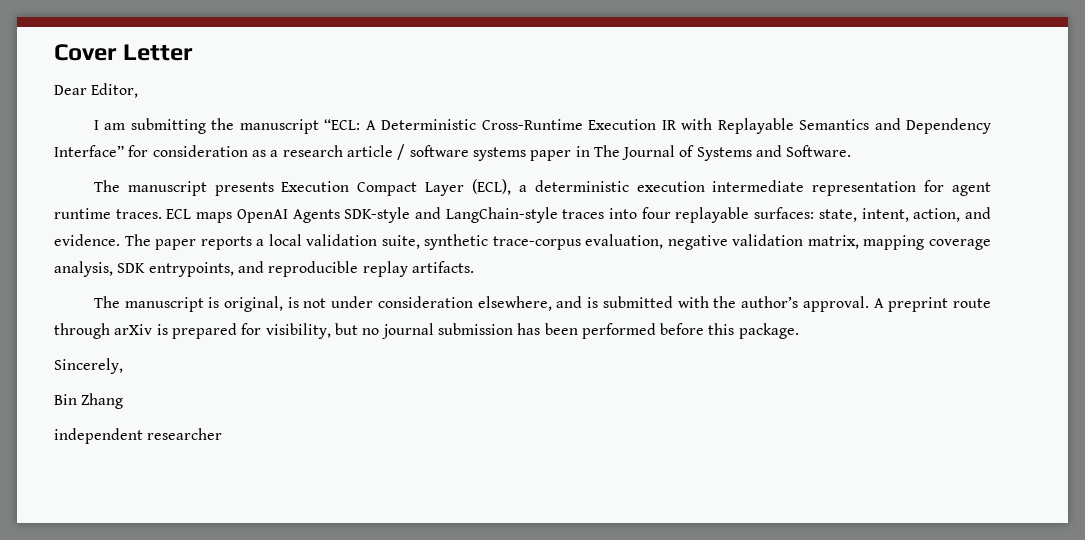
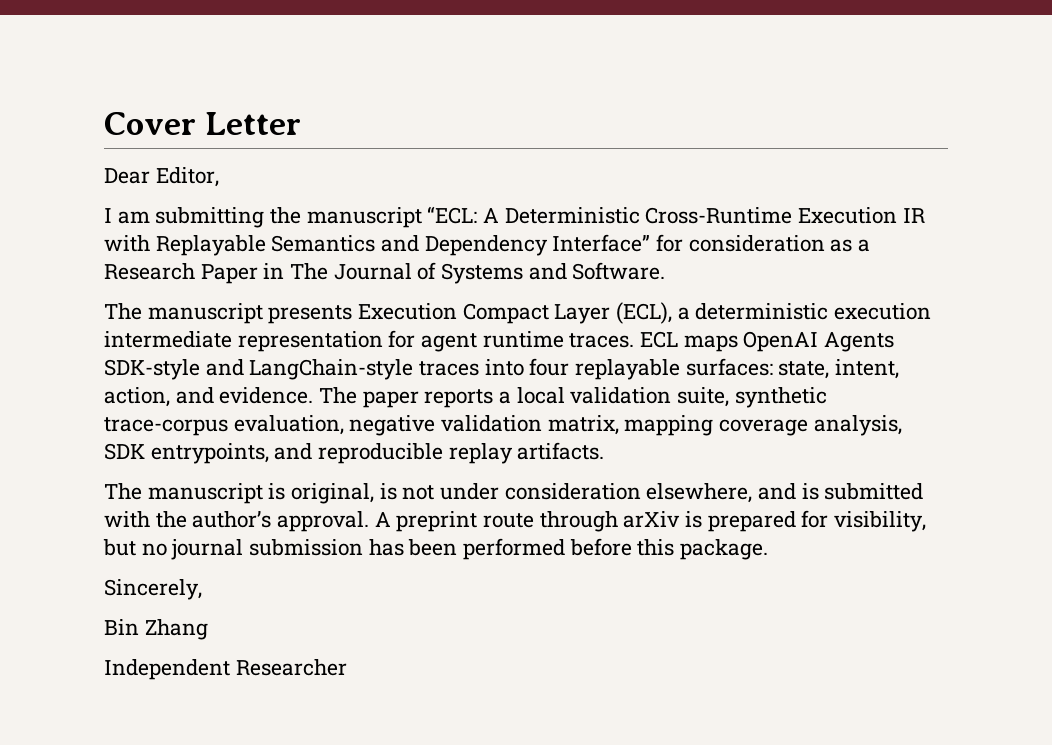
- I am submitting the manuscript “ECL: A Deterministic Cross-Runtime Execution IR with Replayable Semantics and Dependency Interface” for consideration as a research article / software systems paper in The Journal of Systems and Software.
+ I am submitting the manuscript “ECL: A Deterministic Cross-Runtime Execution IR with Replayable Semantics and Dependency Interface” for consideration as a Research Paper in The Journal of Systems and Software.
- independent researcher
+ Independent Researcher

